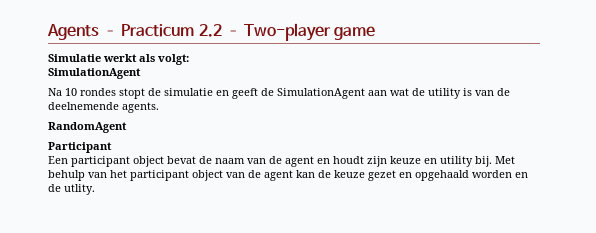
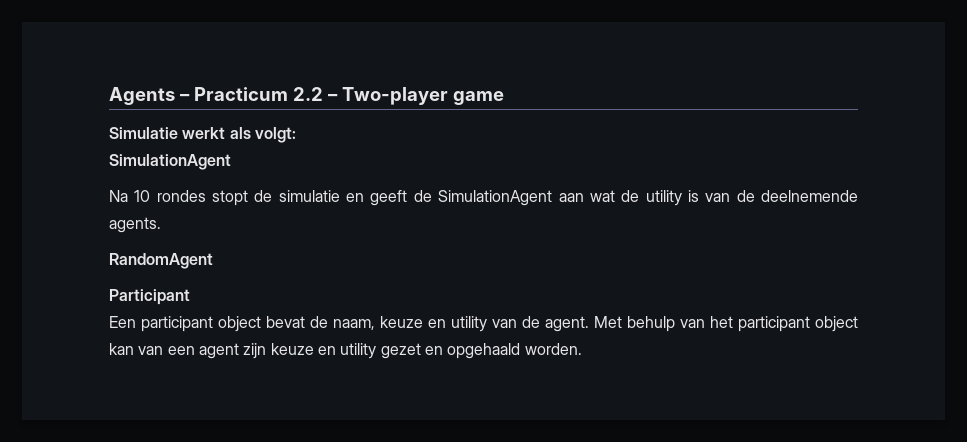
- Een participant object bevat de naam van de agent en houdt zijn keuze en utility bij.
+ Een participant object bevat de naam, keuze en utility van de agent.
- Met behulp van het participant object van de agent kan de keuze gezet en opgehaald worden en de utlity.
+ Met behulp van het participant object kan van een agent zijn keuze en utility gezet en opgehaald worden.

